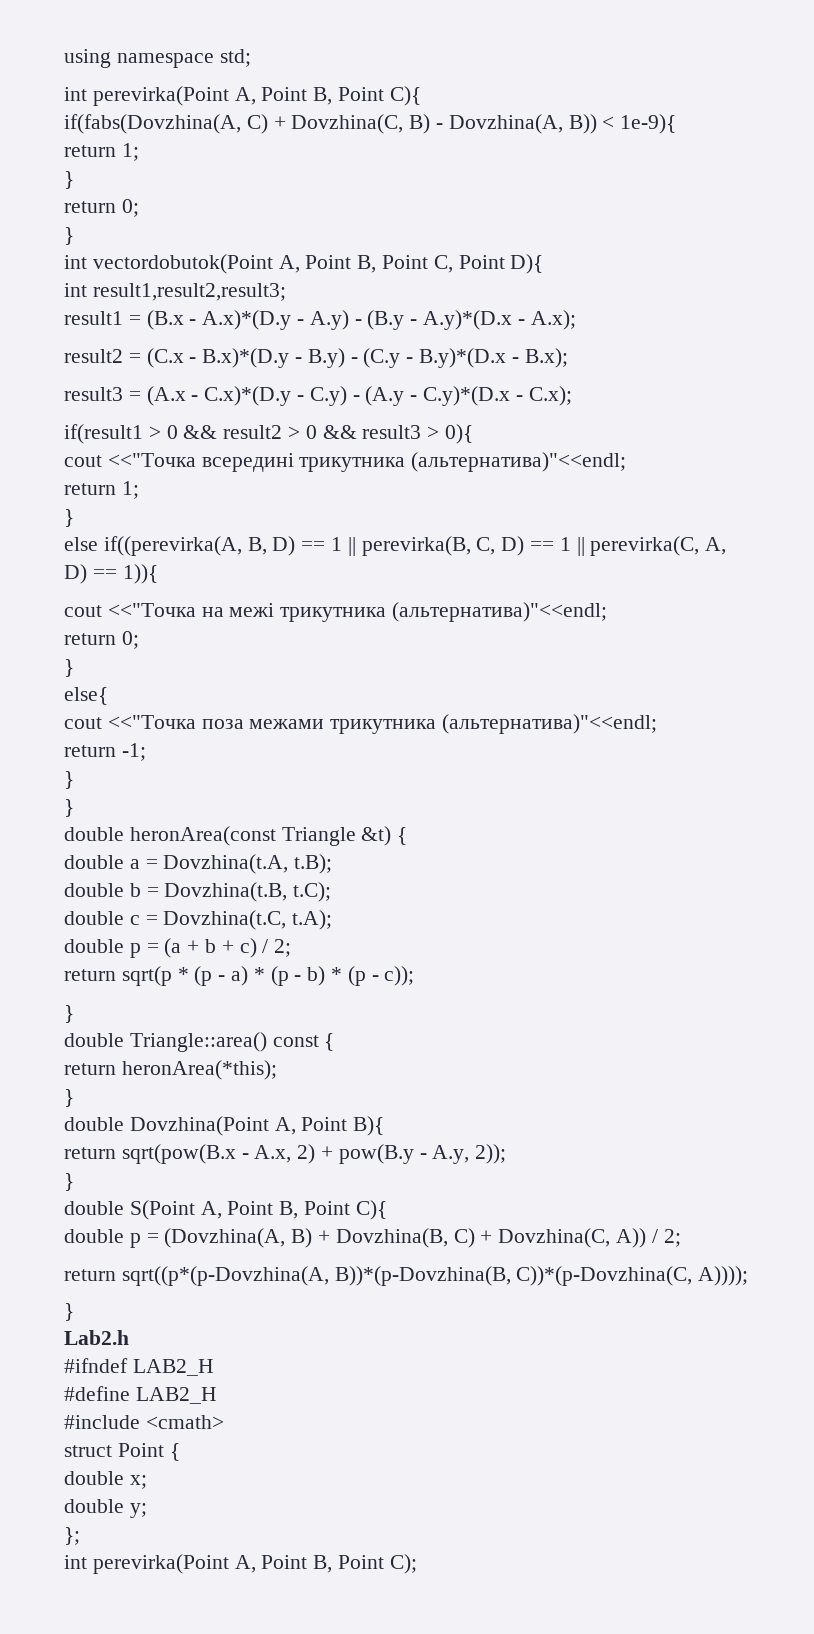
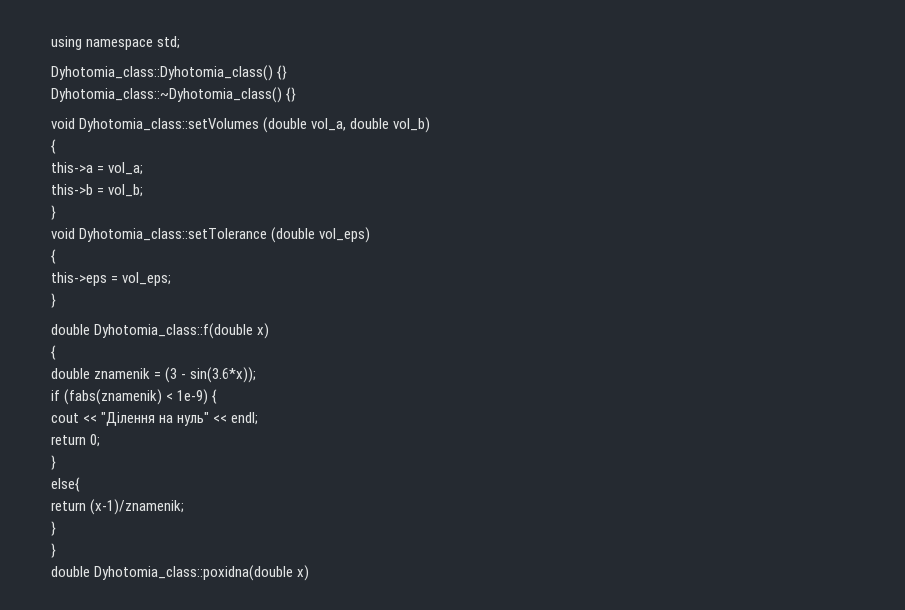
- int perevirka(Point A, Point B, Point C){
- if(fabs(Dovzhina(A, C) + Dovzhina(C, B) - Dovzhina(A, B)) < 1e-9){
- return 1;
+ Dyhotomia_class::Dyhotomia_class() {}
+ Dyhotomia_class::~Dyhotomia_class() {}
+ void Dyhotomia_class::setVolumes (double vol_a, double vol_b)
+ {
+ this->a = vol_a;
+ this->b = vol_b;
  }
- return 0;
+ void Dyhotomia_class::setTolerance (double vol_eps)
+ {
+ this->eps = vol_eps;
  }
- int vectordobutok(Point A, Point B, Point C, Point D){
- int result1,result2,result3;
- result1 = (B.x - A.x)*(D.y - A.y) - (B.y - A.y)*(D.x - A.x);
- result2 = (C.x - B.x)*(D.y - B.y) - (C.y - B.y)*(D.x - B.x);
- result3 = (A.x - C.x)*(D.y - C.y) - (A.y - C.y)*(D.x - C.x);
- if(result1 > 0 && result2 > 0 && result3 > 0){
- cout <<"Точка всередині трикутника (альтернатива)"<<endl;
- return 1;
- }
- else if((perevirka(A, B, D) == 1 || perevirka(B, C, D) == 1 || perevirka(C, A, D) == 1)){
- cout <<"Точка на межі трикутника (альтернатива)"<<endl;
+ double Dyhotomia_class::f(double x)
+ {
+ double znamenik = (3 - sin(3.6*x));
+ if (fabs(znamenik) < 1e-9) {
+ cout << "Ділення на нуль" << endl;
  return 0;
  }
  else{
- cout <<"Точка поза межами трикутника (альтернатива)"<<endl;
- return -1;
+ return (x-1)/znamenik;
- double heronArea(const Triangle &t) {
- double a = Dovzhina(t.A, t.B);
- double b = Dovzhina(t.B, t.C);
- double c = Dovzhina(t.C, t.A);
- double p = (a + b + c) / 2;
- return sqrt(p * (p - a) * (p - b) * (p - c));
- }
- double Triangle::area() const {
- return heronArea(*this);
- }
- double Dovzhina(Point A, Point B){
- return sqrt(pow(B.x - A.x, 2) + pow(B.y - A.y, 2));
- }
- double S(Point A, Point B, Point C){
- double p = (Dovzhina(A, B) + Dovzhina(B, C) + Dovzhina(C, A)) / 2;
- return sqrt((p*(p-Dovzhina(A, B))*(p-Dovzhina(B, C))*(p-Dovzhina(C, A))));
- }
- Lab2.h
- #ifndef LAB2_H
- #define LAB2_H
- #include <cmath>
- struct Point {
- double x;
- double y;
- };
- int perevirka(Point A, Point B, Point C);
+ double Dyhotomia_class::poxidna(double x)

